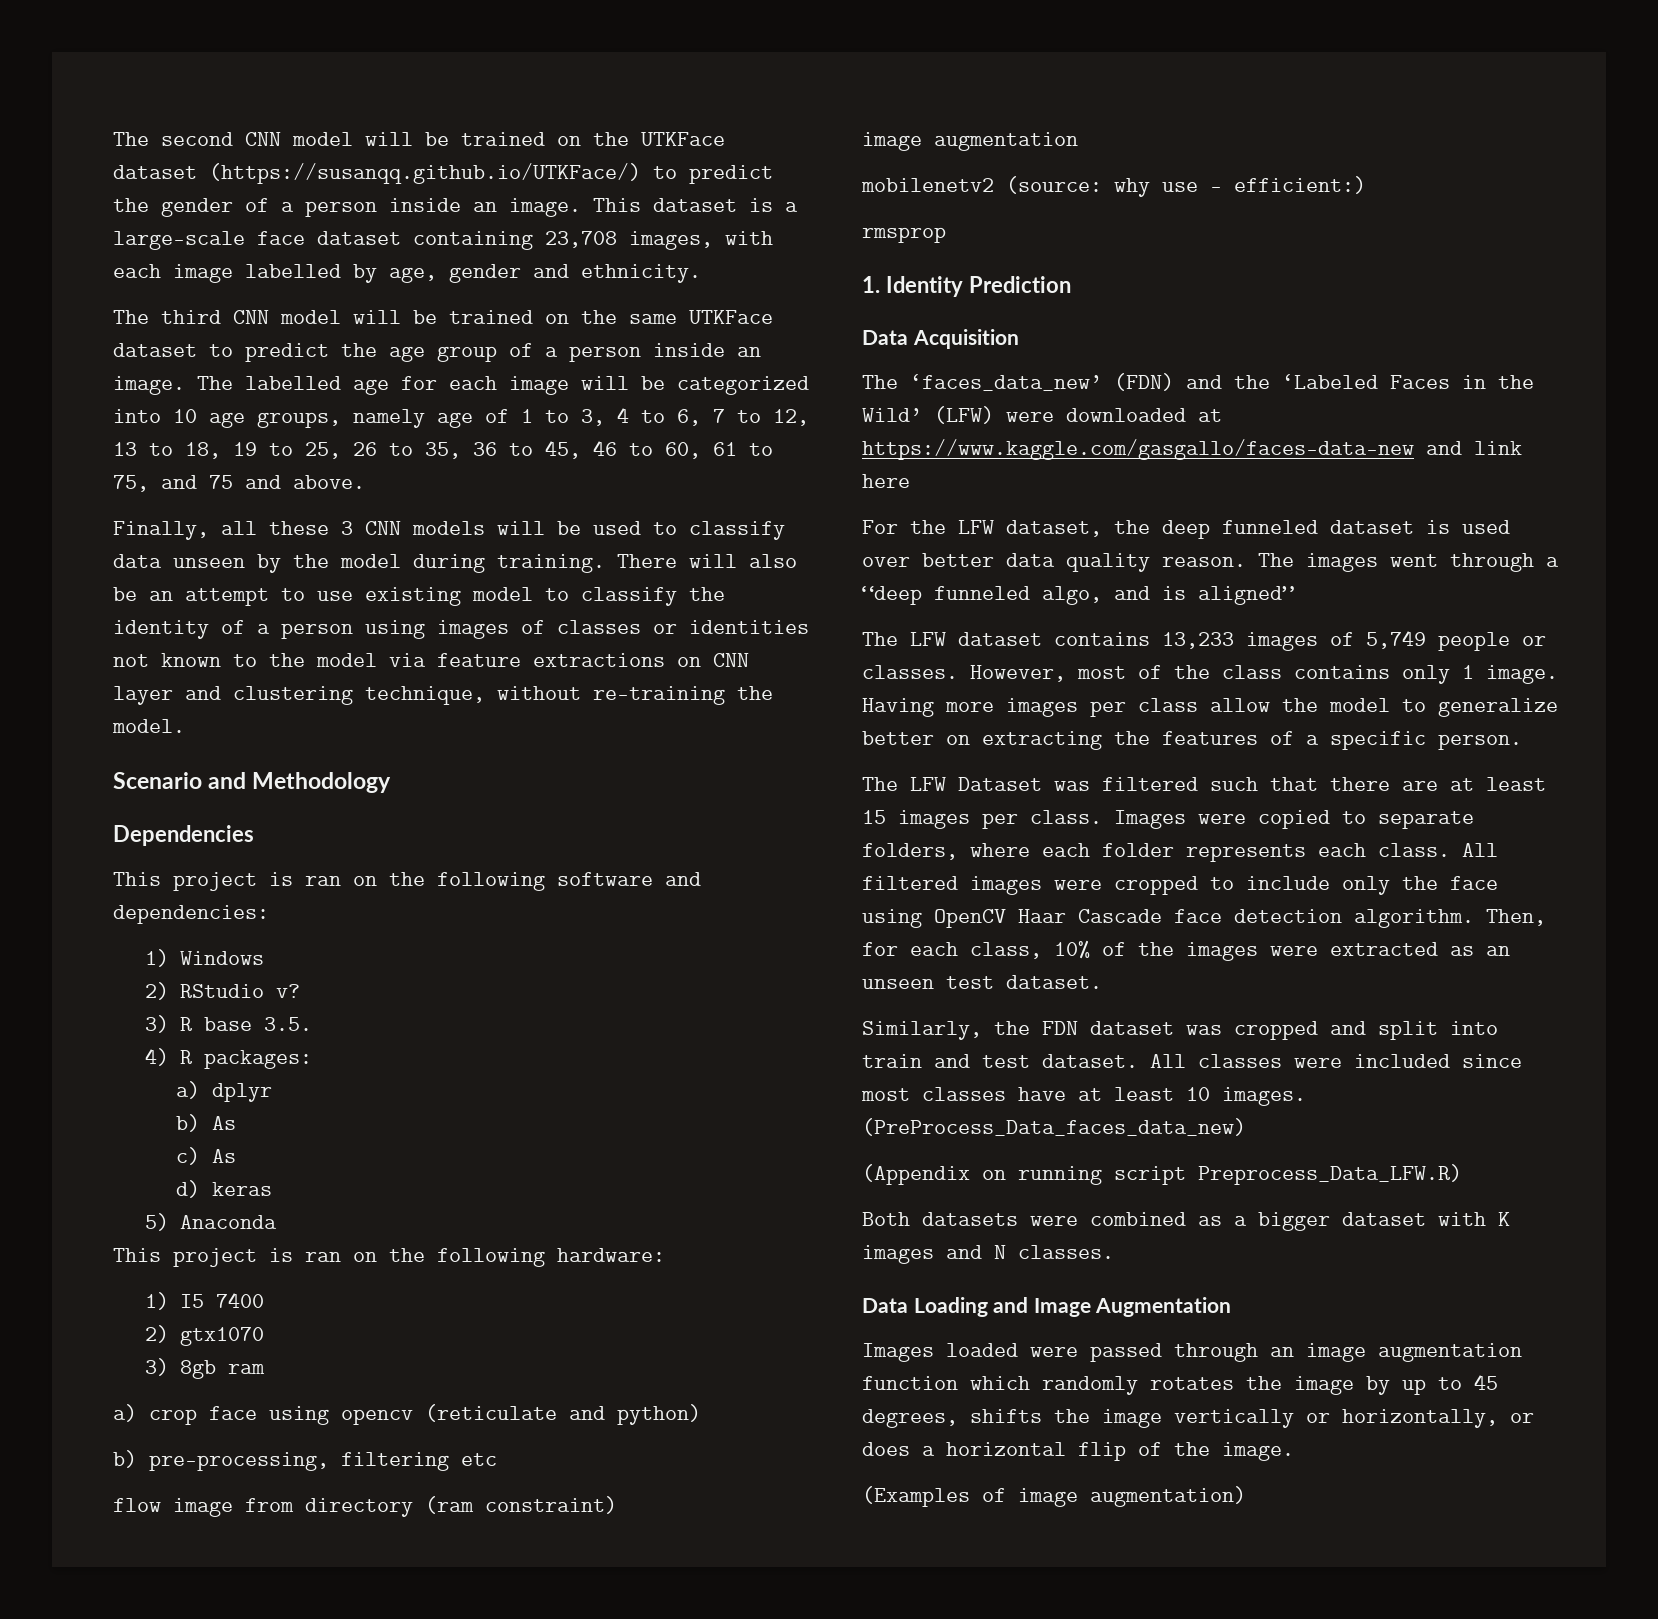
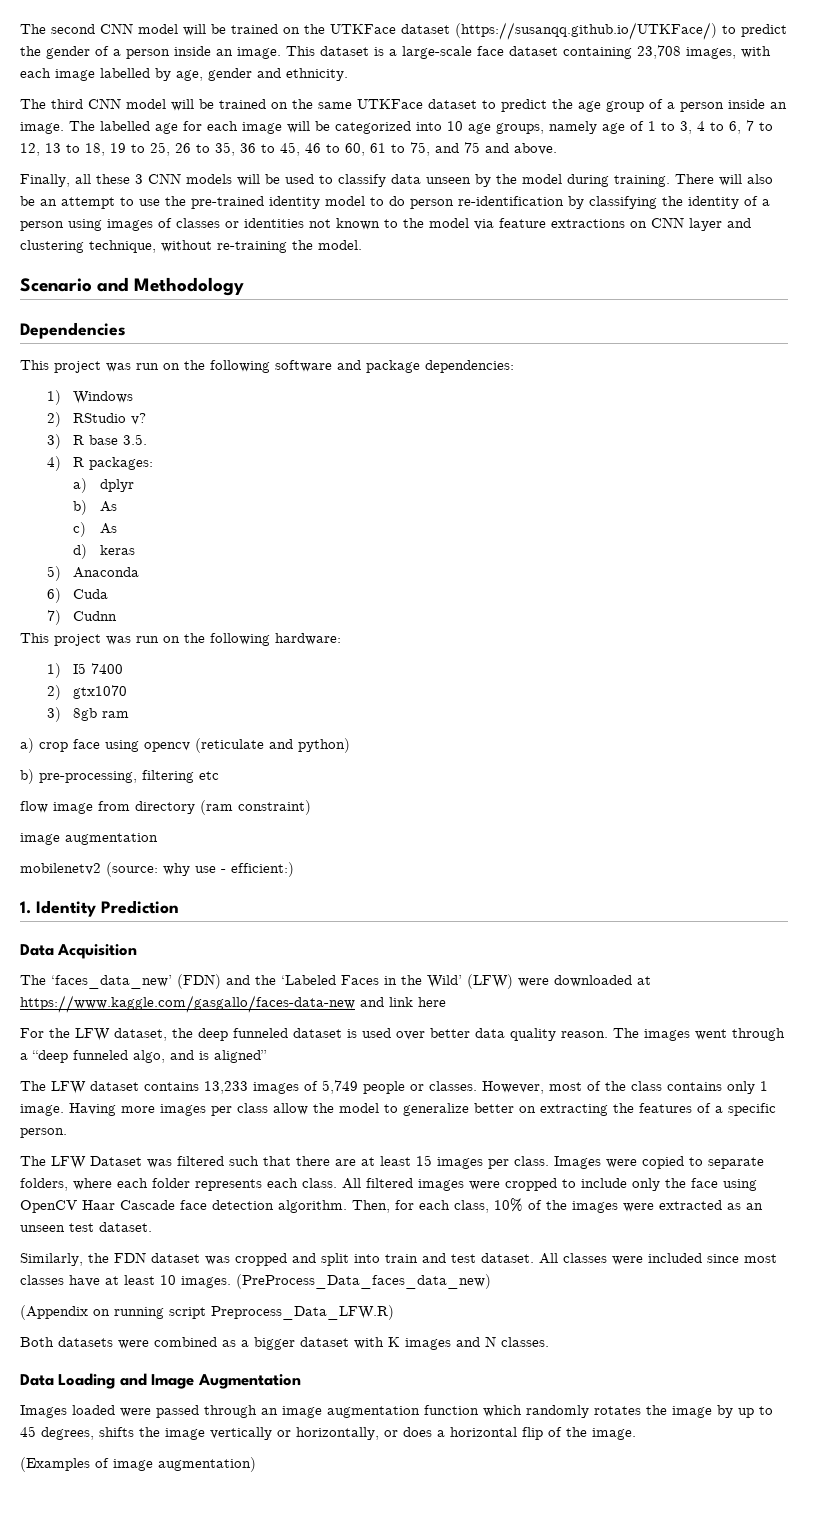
- There will also be an attempt to use existing model to classify the identity of a person using images of classes or identities not known to the model via feature extractions on CNN layer and clustering technique, without re-training the model.
+ There will also be an attempt to use the pre-trained identity model to do person re-identification by classifying the identity of a person using images of classes or identities not known to the model via feature extractions on CNN layer and clustering technique, without re-training the model.
- This project is ran on the following software and dependencies:
+ This project was run on the following software and package dependencies:
- This project is ran on the following hardware:
+ 6) Cuda
+ 7) Cudnn
+ This project was run on the following hardware:
- rmsprop

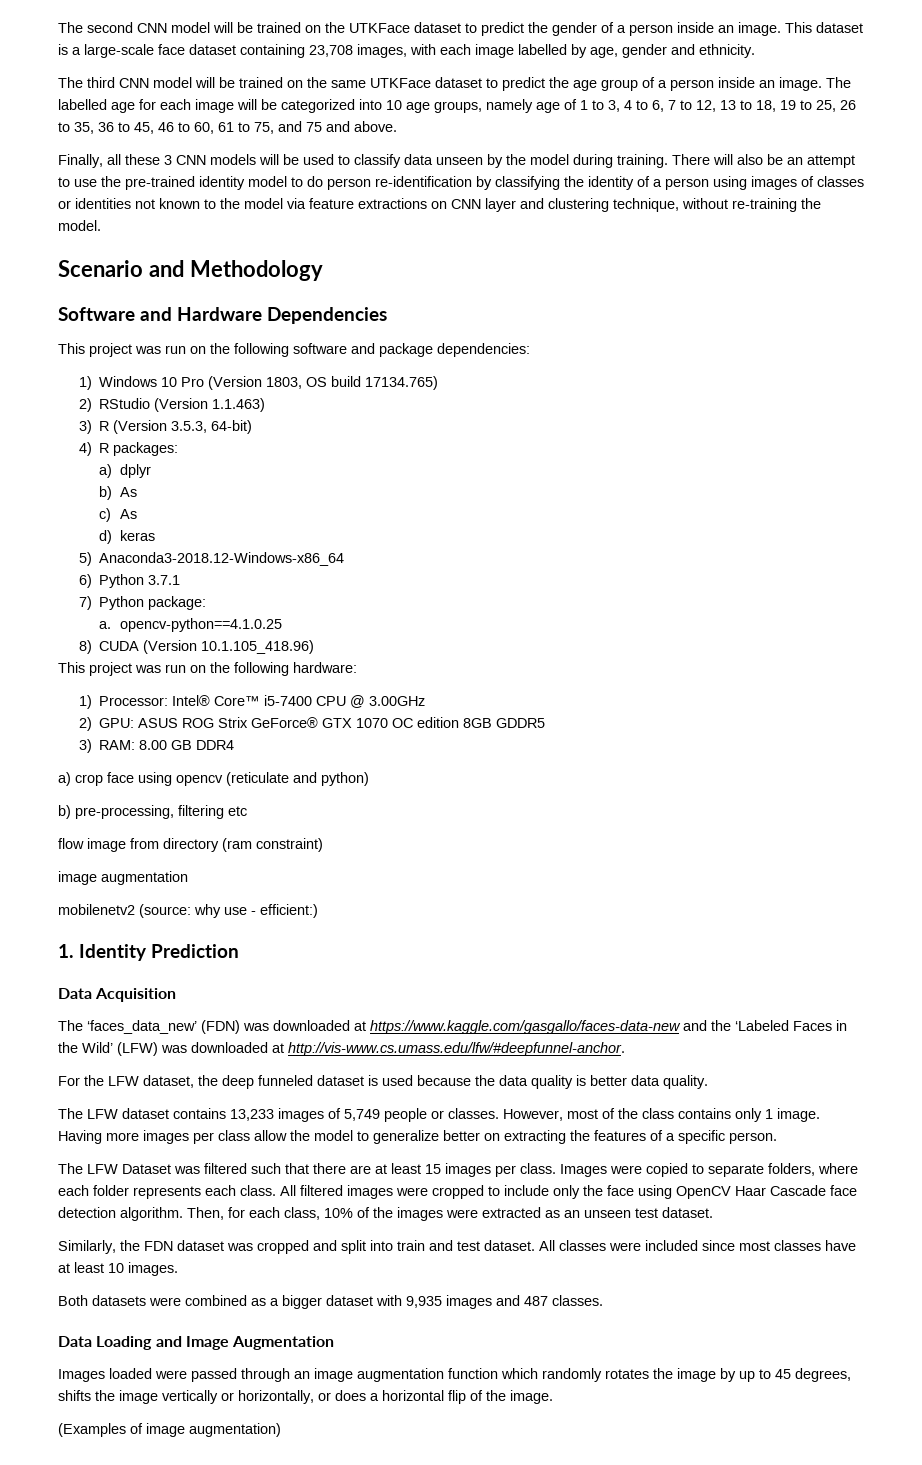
- The second CNN model will be trained on the UTKFace dataset (https://susanqq.github.io/UTKFace/) to predict the gender of a person inside an image.
+ The second CNN model will be trained on the UTKFace dataset to predict the gender of a person inside an image.
- Dependencies
+ Software and Hardware Dependencies
- 1) Windows
+ 1) Windows 10 Pro (Version 1803, OS build 17134.765)
- 2) RStudio v?
+ 2) RStudio (Version 1.1.463)
- 3) R base 3.5.
+ 3) R (Version 3.5.3, 64-bit)
- 5) Anaconda
+ 5) Anaconda3-2018.12-Windows-x86_64
- 6) Cuda
+ 6) Python 3.7.1
- 7) Cudnn
+ 7) Python package:
+ a. opencv-python==4.1.0.25
+ 8) CUDA (Version 10.1.105_418.96)
- 1) I5 7400
- 2) gtx1070
- 3) 8gb ram
+ 1) Processor: Intel® Core™ i5-7400 CPU @ 3.00GHz
+ 2) GPU: ASUS ROG Strix GeForce® GTX 1070 OC edition 8GB GDDR5
+ 3) RAM: 8.00 GB DDR4
- The ‘faces_data_new’ (FDN) and the ‘Labeled Faces in the Wild’ (LFW) were downloaded at https://www.kaggle.com/gasgallo/faces-data-new and link here
+ The ‘faces_data_new’ (FDN) was downloaded at https://www.kaggle.com/gasgallo/faces-data-new and the ‘Labeled Faces in the Wild’ (LFW) was downloaded at http://vis-www.cs.umass.edu/lfw/#deepfunnel-anchor.
- For the LFW dataset, the deep funneled dataset is used over better data quality reason. The images went through a “deep funneled algo, and is aligned”
+ For the LFW dataset, the deep funneled dataset is used because the data quality is better data quality.
- (PreProcess_Data_faces_data_new)
- (Appendix on running script Preprocess_Data_LFW.R)
- Both datasets were combined as a bigger dataset with K images and N classes.
+ Both datasets were combined as a bigger dataset with 9,935 images and 487 classes.

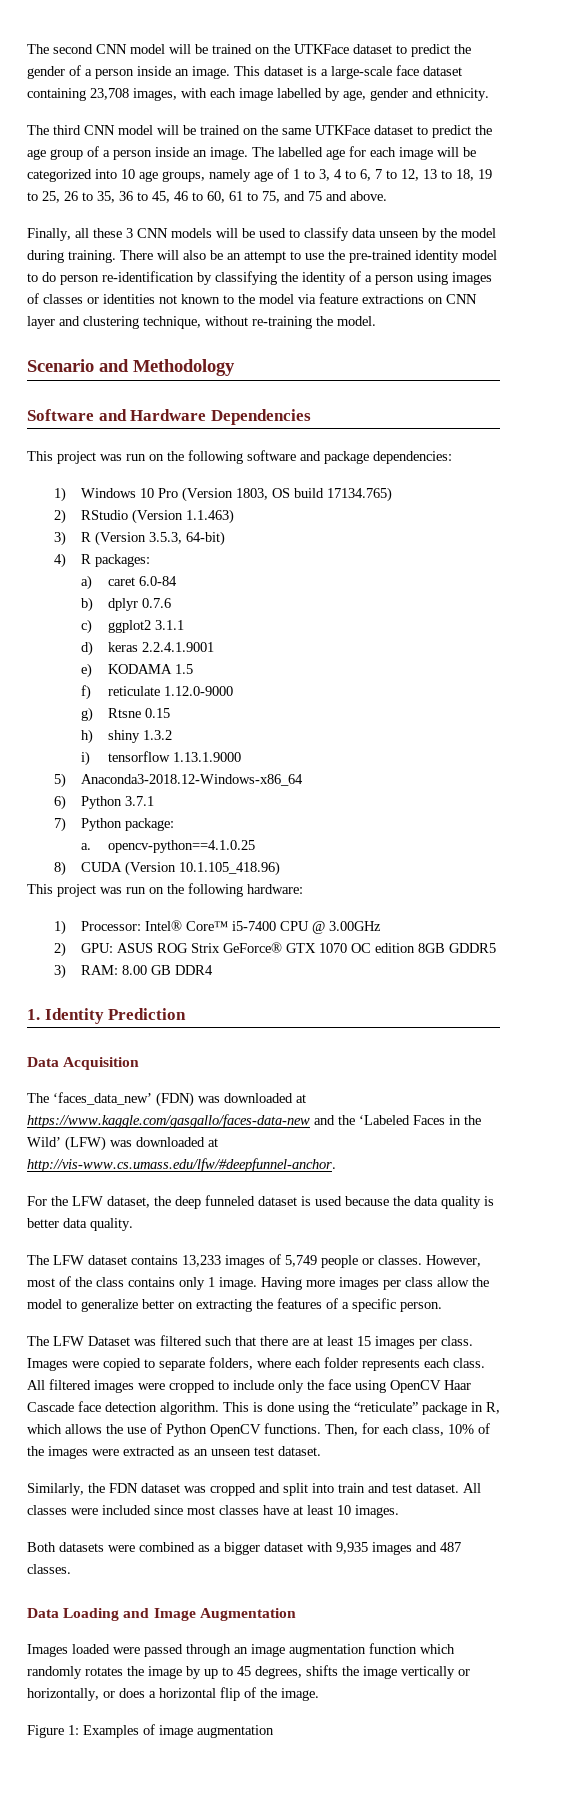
- a) dplyr
- b) As
+ a) caret 6.0-84
+ b) dplyr 0.7.6
- c) As
+ c) ggplot2 3.1.1
- d) keras
+ d) keras 2.2.4.1.9001
+ e) KODAMA 1.5
+ f) reticulate 1.12.0-9000
+ g) Rtsne 0.15
+ h) shiny 1.3.2
+ i) tensorflow 1.13.1.9000
- a) crop face using opencv (reticulate and python)
- b) pre-processing, filtering etc
- flow image from directory (ram constraint)
- image augmentation
- mobilenetv2 (source: why use - efficient:)
+ This is done using the “reticulate” package in R, which allows the use of Python OpenCV functions.
- (Examples of image augmentation)
+ Figure 1: Examples of image augmentation

